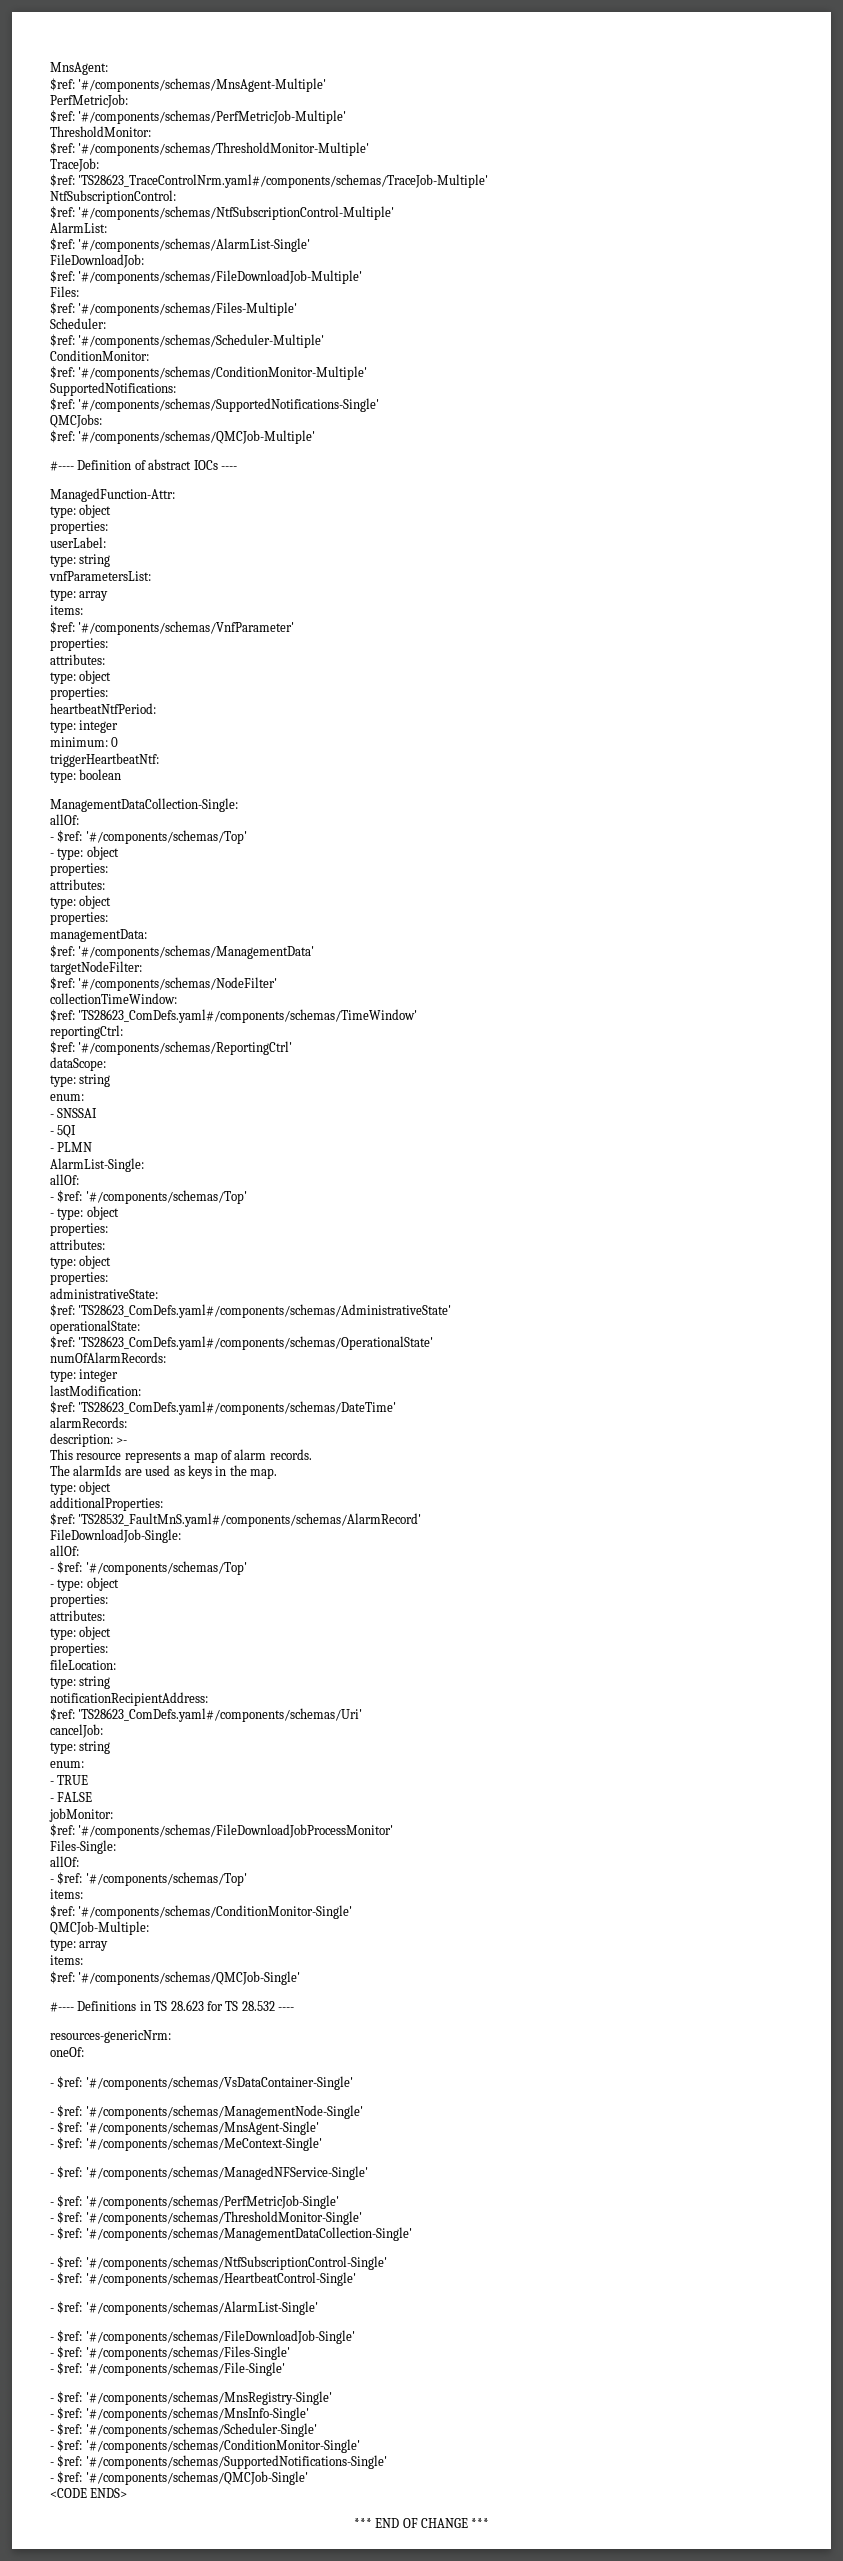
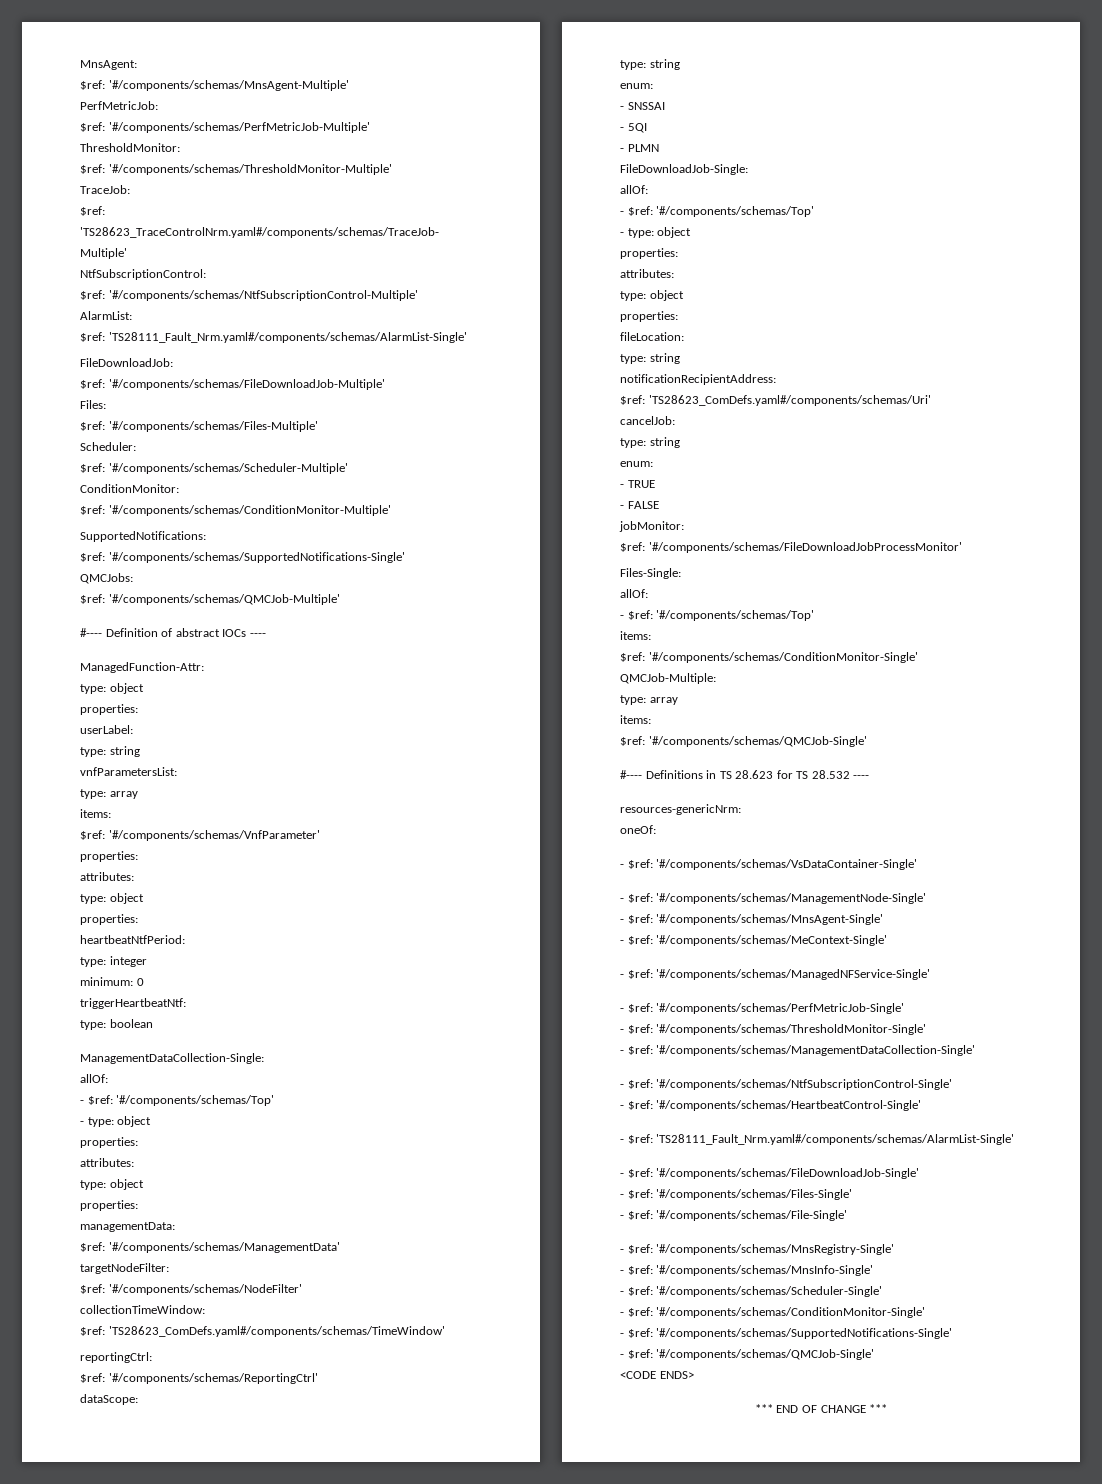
  AlarmList:
- $ref: '#/components/schemas/AlarmList-Single'
+ $ref: 'TS28111_Fault_Nrm.yaml#/components/schemas/AlarmList-Single'
- AlarmList-Single:
- allOf:
- - $ref: '#/components/schemas/Top'
- - type: object
- properties:
- attributes:
- type: object
- properties:
- administrativeState:
- $ref: 'TS28623_ComDefs.yaml#/components/schemas/AdministrativeState'
- operationalState:
- $ref: 'TS28623_ComDefs.yaml#/components/schemas/OperationalState'
- numOfAlarmRecords:
- type: integer
- lastModification:
- $ref: 'TS28623_ComDefs.yaml#/components/schemas/DateTime'
- alarmRecords:
- description: >-
- This resource represents a map of alarm records.
- The alarmIds are used as keys in the map.
- type: object
- additionalProperties:
- $ref: 'TS28532_FaultMnS.yaml#/components/schemas/AlarmRecord'
- - $ref: '#/components/schemas/AlarmList-Single'
+ - $ref: 'TS28111_Fault_Nrm.yaml#/components/schemas/AlarmList-Single'

